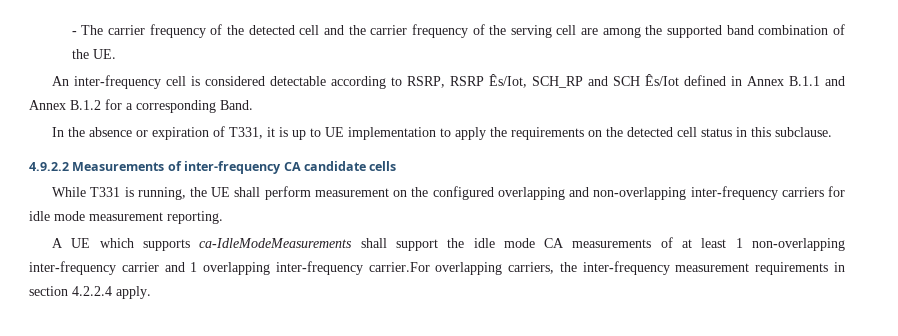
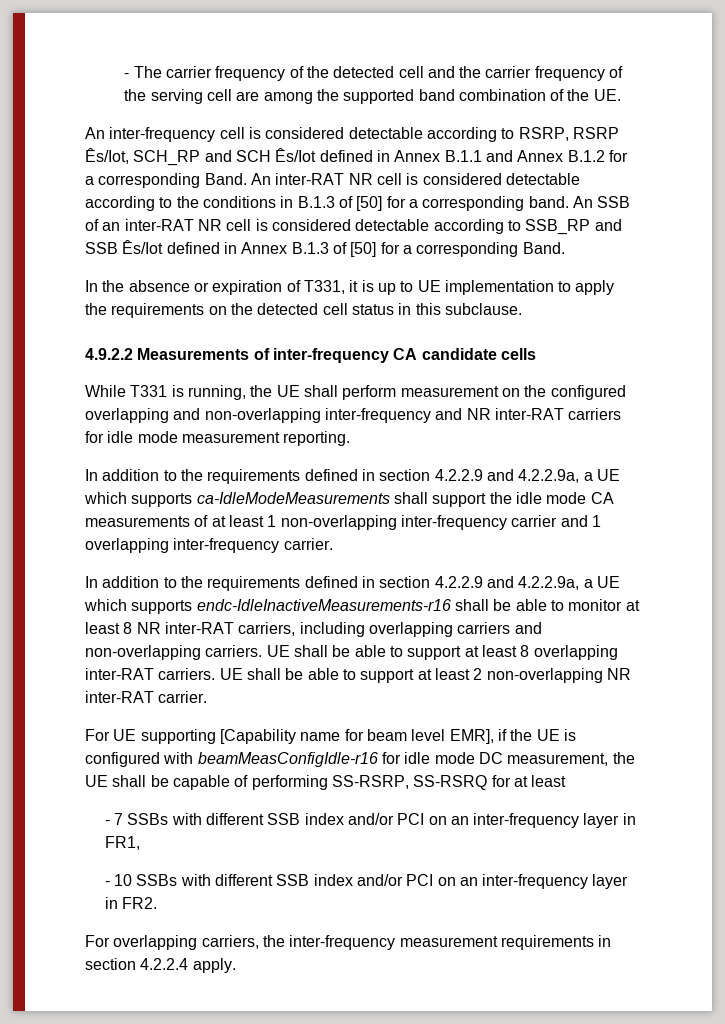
+ An inter-RAT NR cell is considered detectable according to the conditions in B.1.3 of [50] for a corresponding band. An SSB of an inter-RAT NR cell is considered detectable according to SSB_RP and SSB Ês/Iot defined in Annex B.1.3 of [50] for a corresponding Band.
- While T331 is running, the UE shall perform measurement on the configured overlapping and non-overlapping inter-frequency carriers for idle mode measurement reporting.
+ While T331 is running, the UE shall perform measurement on the configured overlapping and non-overlapping inter-frequency and NR inter-RAT carriers for idle mode measurement reporting.
- A UE which supports ca-IdleModeMeasurements shall support the idle mode CA measurements of at least 1 non-overlapping inter-frequency carrier and 1 overlapping inter-frequency carrier.For overlapping carriers, the inter-frequency measurement requirements in section 4.2.2.4 apply.
+ In addition to the requirements defined in section 4.2.2.9 and 4.2.2.9a, a UE which supports ca-IdleModeMeasurements shall support the idle mode CA measurements of at least 1 non-overlapping inter-frequency carrier and 1 overlapping inter-frequency carrier.
+ In addition to the requirements defined in section 4.2.2.9 and 4.2.2.9a, a UE which supports endc-IdleInactiveMeasurements-r16 shall be able to monitor at least 8 NR inter-RAT carriers, including overlapping carriers and non-overlapping carriers. UE shall be able to support at least 8 overlapping inter-RAT carriers. UE shall be able to support at least 2 non-overlapping NR inter-RAT carrier.
+ For UE supporting [Capability name for beam level EMR], if the UE is configured with beamMeasConfigIdle-r16 for idle mode DC measurement, the UE shall be capable of performing SS-RSRP, SS-RSRQ for at least
+ - 7 SSBs with different SSB index and/or PCI on an inter-frequency layer in FR1,
+ - 10 SSBs with different SSB index and/or PCI on an inter-frequency layer in FR2.
+ For overlapping carriers, the inter-frequency measurement requirements in section 4.2.2.4 apply.

